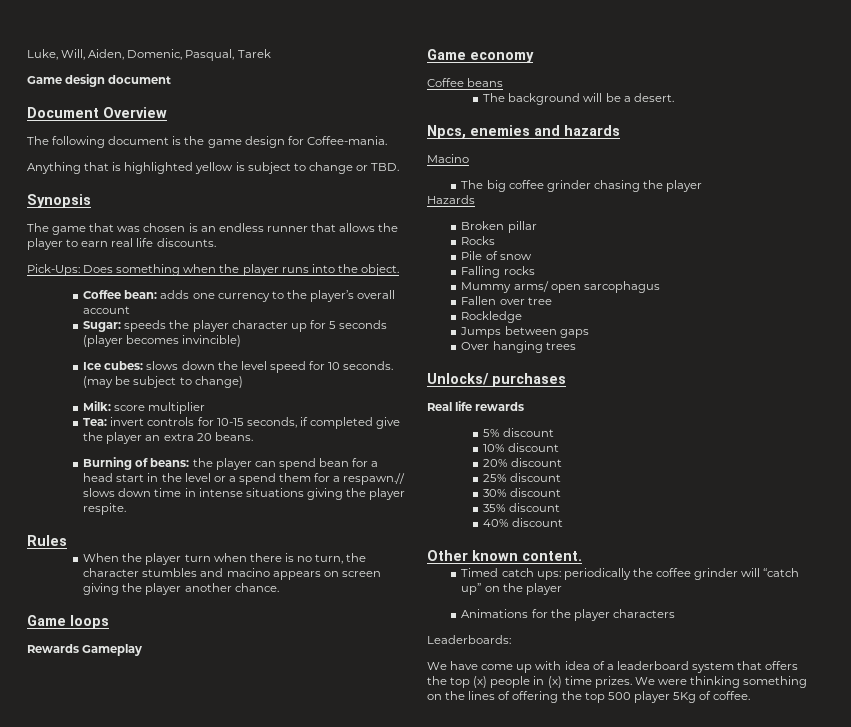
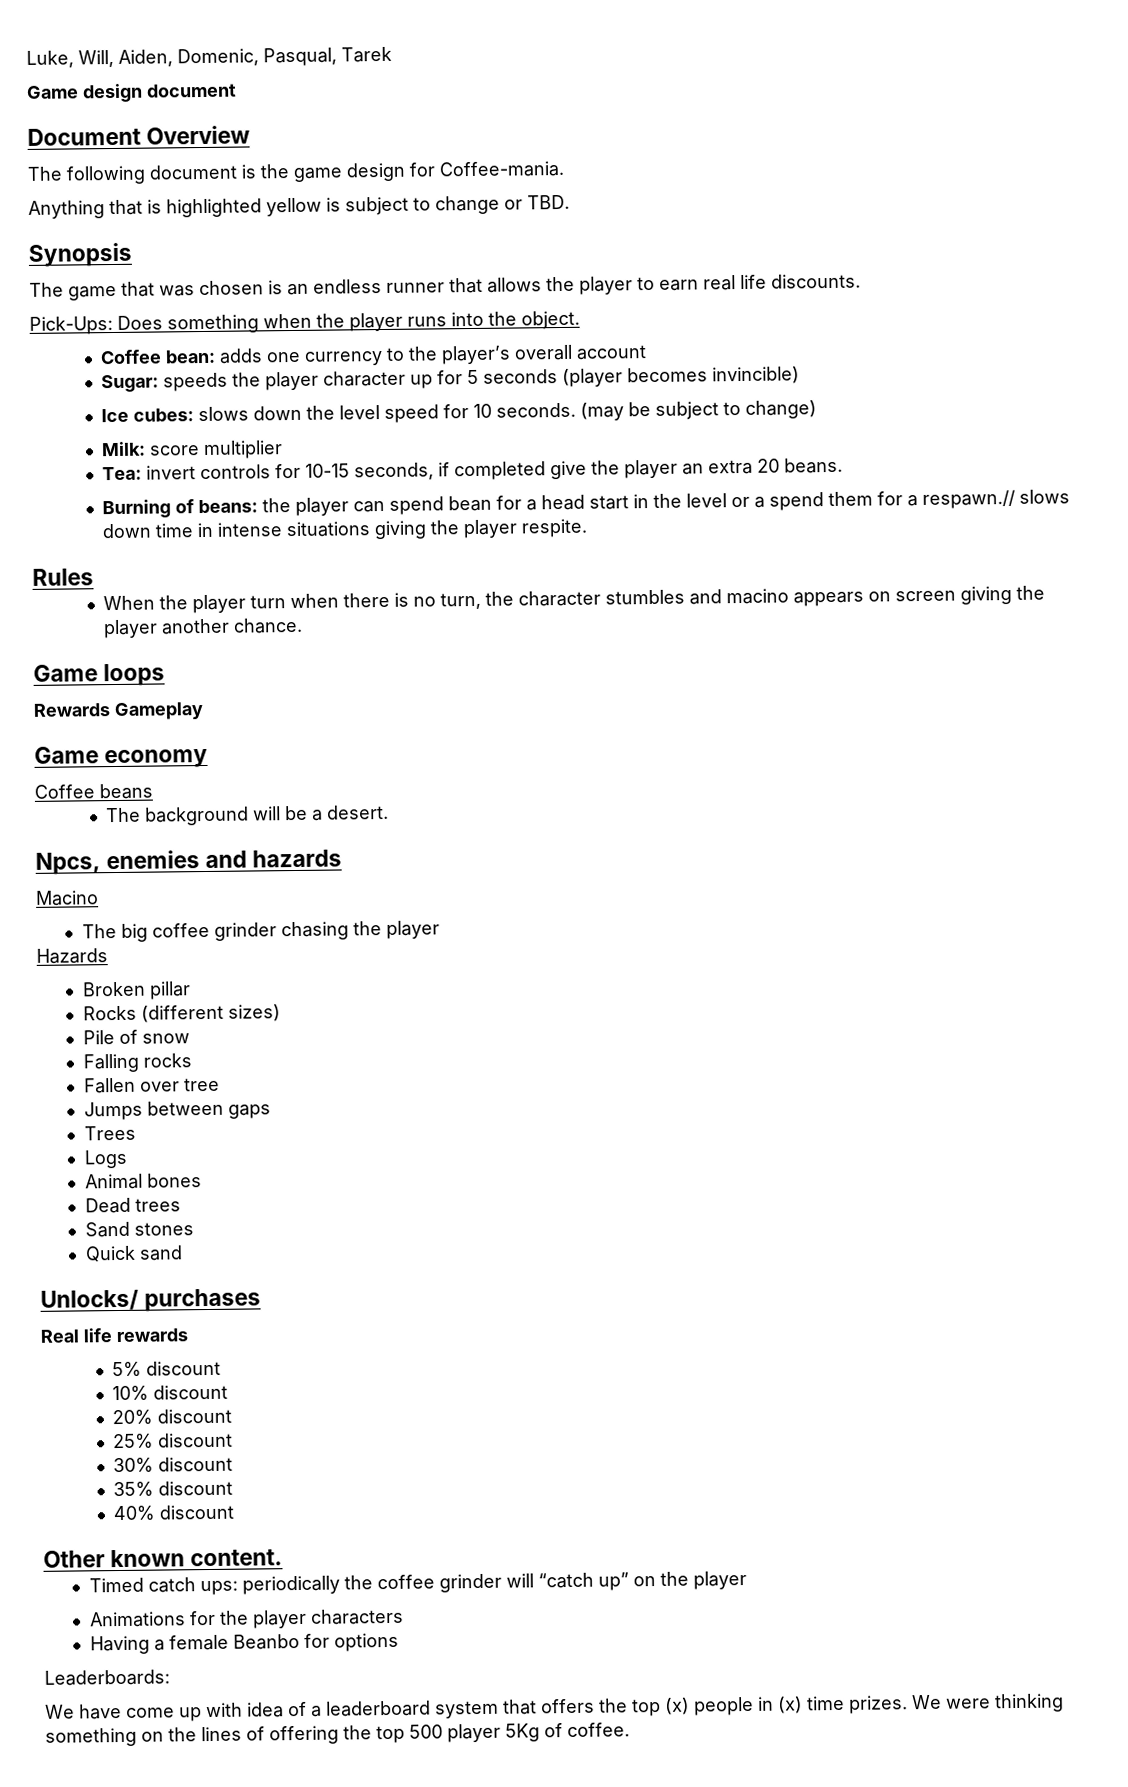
- Rocks
+ Rocks (different sizes)
- Mummy arms/ open sarcophagus
- Rockledge
- Over hanging trees
+ Trees
+ Logs
+ Animal bones
+ Dead trees
+ Sand stones
+ Quick sand
+ Having a female Beanbo for options

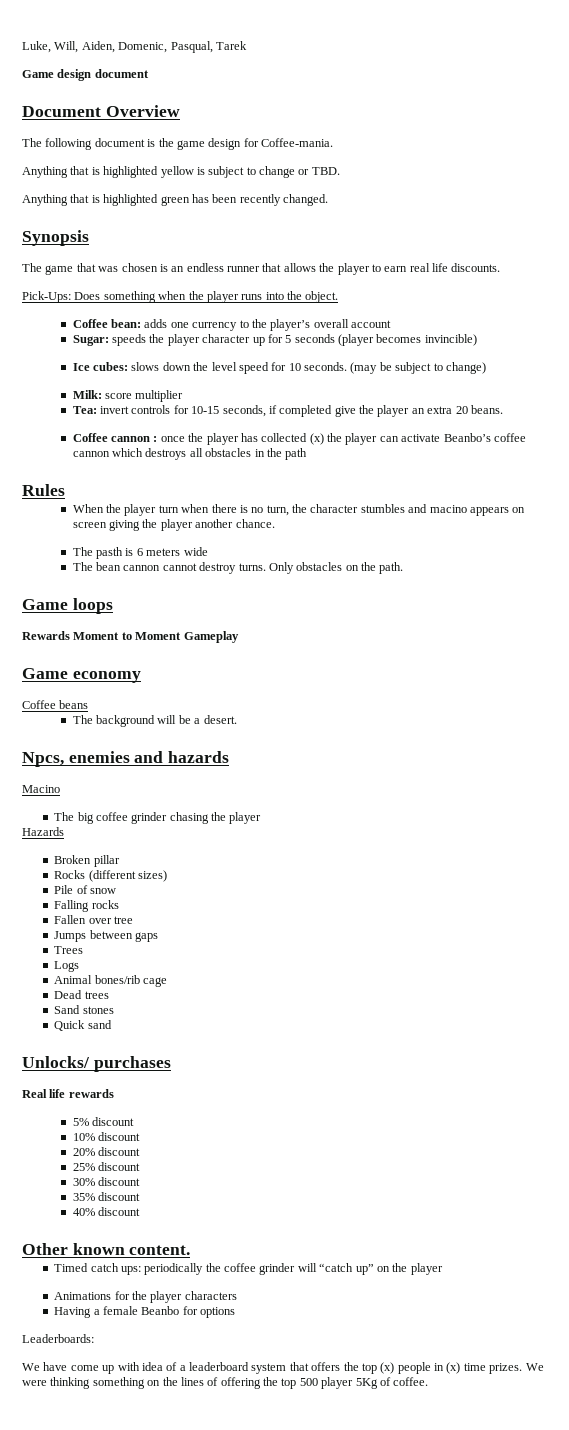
+ Anything that is highlighted green has been recently changed.
- Burning of beans: the player can spend bean for a head start in the level or a spend them for a respawn.// slows down time in intense situations giving the player respite.
+ Coffee cannon : once the player has collected (x) the player can activate Beanbo’s coffee cannon which destroys all obstacles in the path
+ The pasth is 6 meters wide
+ The bean cannon cannot destroy turns. Only obstacles on the path.
- Rewards Gameplay
+ Rewards Moment to Moment Gameplay
- Animal bones
+ Animal bones/rib cage

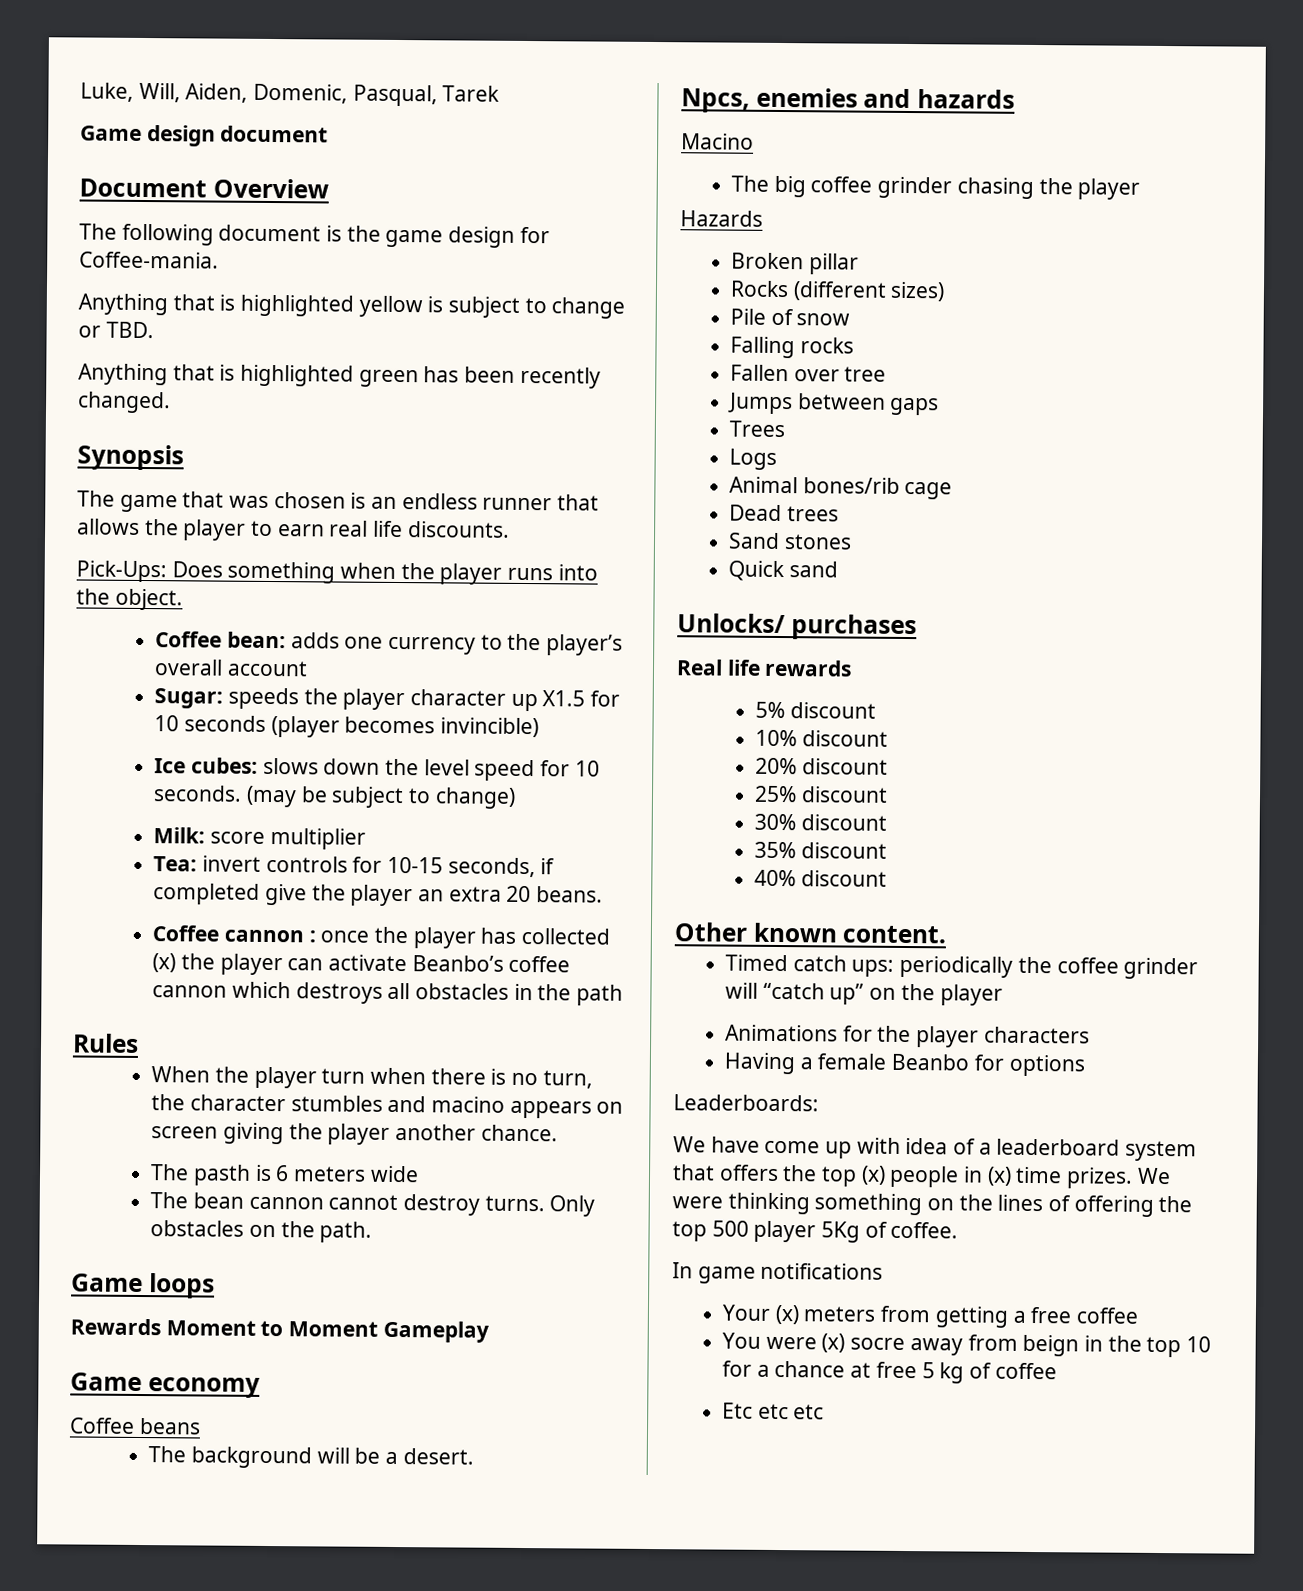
- Sugar: speeds the player character up for 5 seconds (player becomes invincible)
+ Sugar: speeds the player character up X1.5 for 10 seconds (player becomes invincible)
+ In game notifications
+ Your (x) meters from getting a free coffee
+ You were (x) socre away from beign in the top 10 for a chance at free 5 kg of coffee
+ Etc etc etc

